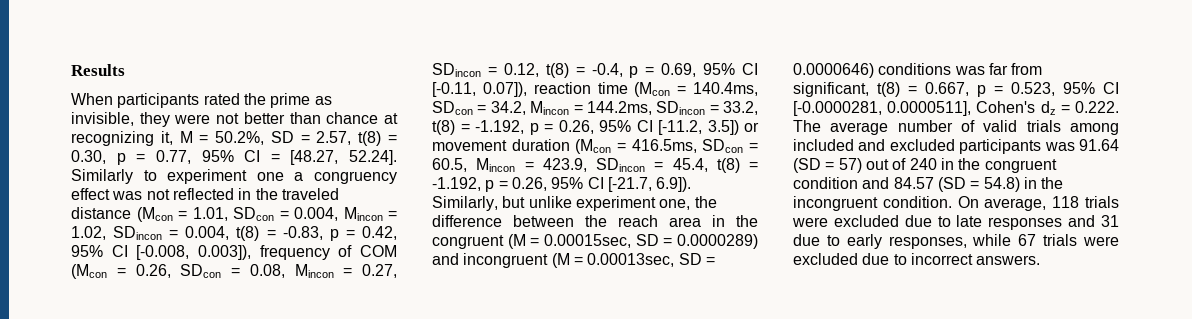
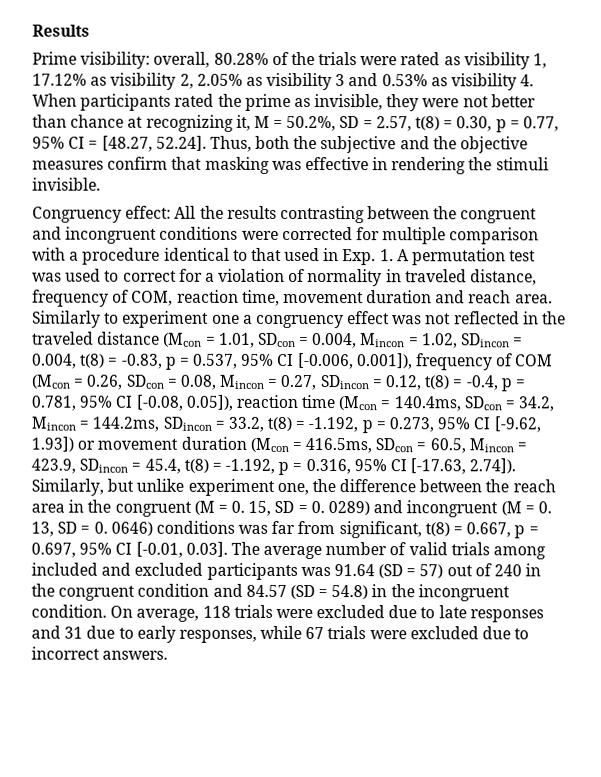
- When participants rated the prime as invisible, they were not better than chance at recognizing it, M = 50.2%, SD = 2.57, t(8) = 0.30, p = 0.77, 95% CI = [48.27, 52.24]. Similarly to experiment one a congruency effect was not reflected in the traveled distance (Mcon = 1.01, SDcon = 0.004, Mincon = 1.02, SDincon = 0.004, t(8) = -0.83, p = 0.42, 95% CI [-0.008, 0.003]), frequency of COM (Mcon = 0.26, SDcon = 0.08, Mincon = 0.27, SDincon = 0.12, t(8) = -0.4, p = 0.69, 95% CI [-0.11, 0.07]), reaction time (Mcon = 140.4ms, SDcon = 34.2, Mincon = 144.2ms, SDincon = 33.2, t(8) = -1.192, p = 0.26, 95% CI [-11.2, 3.5]) or movement duration (Mcon = 416.5ms, SDcon = 60.5, Mincon = 423.9, SDincon = 45.4, t(8) = -1.192, p = 0.26, 95% CI [-21.7, 6.9]). Similarly, but unlike experiment one, the difference between the reach area in the congruent (M = 0.00015sec, SD = 0.0000289) and incongruent (M = 0.00013sec, SD = 0.0000646) conditions was far from significant, t(8) = 0.667, p = 0.523, 95% CI [-0.0000281, 0.0000511], Cohen's dz = 0.222. The average number of valid trials among included and excluded participants was 91.64 (SD = 57) out of 240 in the congruent condition and 84.57 (SD = 54.8) in the incongruent condition.
+ Prime visibility: overall, 80.28% of the trials were rated as visibility 1, 17.12% as visibility 2, 2.05% as visibility 3 and 0.53% as visibility 4. When participants rated the prime as invisible, they were not better than chance at recognizing it, M = 50.2%, SD = 2.57, t(8) = 0.30, p = 0.77, 95% CI = [48.27, 52.24]. Thus, both the subjective and the objective measures confirm that masking was effective in rendering the stimuli invisible.
+ Congruency effect: All the results contrasting between the congruent and incongruent conditions were corrected for multiple comparison with a procedure identical to that used in Exp. 1. A permutation test was used to correct for a violation of normality in traveled distance, frequency of COM, reaction time, movement duration and reach area. Similarly to experiment one a congruency effect was not reflected in the traveled distance (Mcon = 1.01, SDcon = 0.004, Mincon = 1.02, SDincon = 0.004, t(8) = -0.83, p = 0.537, 95% CI [-0.006, 0.001]), frequency of COM (Mcon = 0.26, SDcon = 0.08, Mincon = 0.27, SDincon = 0.12, t(8) = -0.4, p = 0.781, 95% CI [-0.08, 0.05]), reaction time (Mcon = 140.4ms, SDcon = 34.2, Mincon = 144.2ms, SDincon = 33.2, t(8) = -1.192, p = 0.273, 95% CI [-9.62, 1.93]) or movement duration (Mcon = 416.5ms, SDcon = 60.5, Mincon = 423.9, SDincon = 45.4, t(8) = -1.192, p = 0.316, 95% CI [-17.63, 2.74]). Similarly, but unlike experiment one, the difference between the reach area in the congruent (M = 0. 15, SD = 0. 0289) and incongruent (M = 0. 13, SD = 0. 0646) conditions was far from significant, t(8) = 0.667, p = 0.697, 95% CI [-0.01, 0.03]. The average number of valid trials among included and excluded participants was 91.64 (SD = 57) out of 240 in the congruent condition and 84.57 (SD = 54.8) in the incongruent condition.

